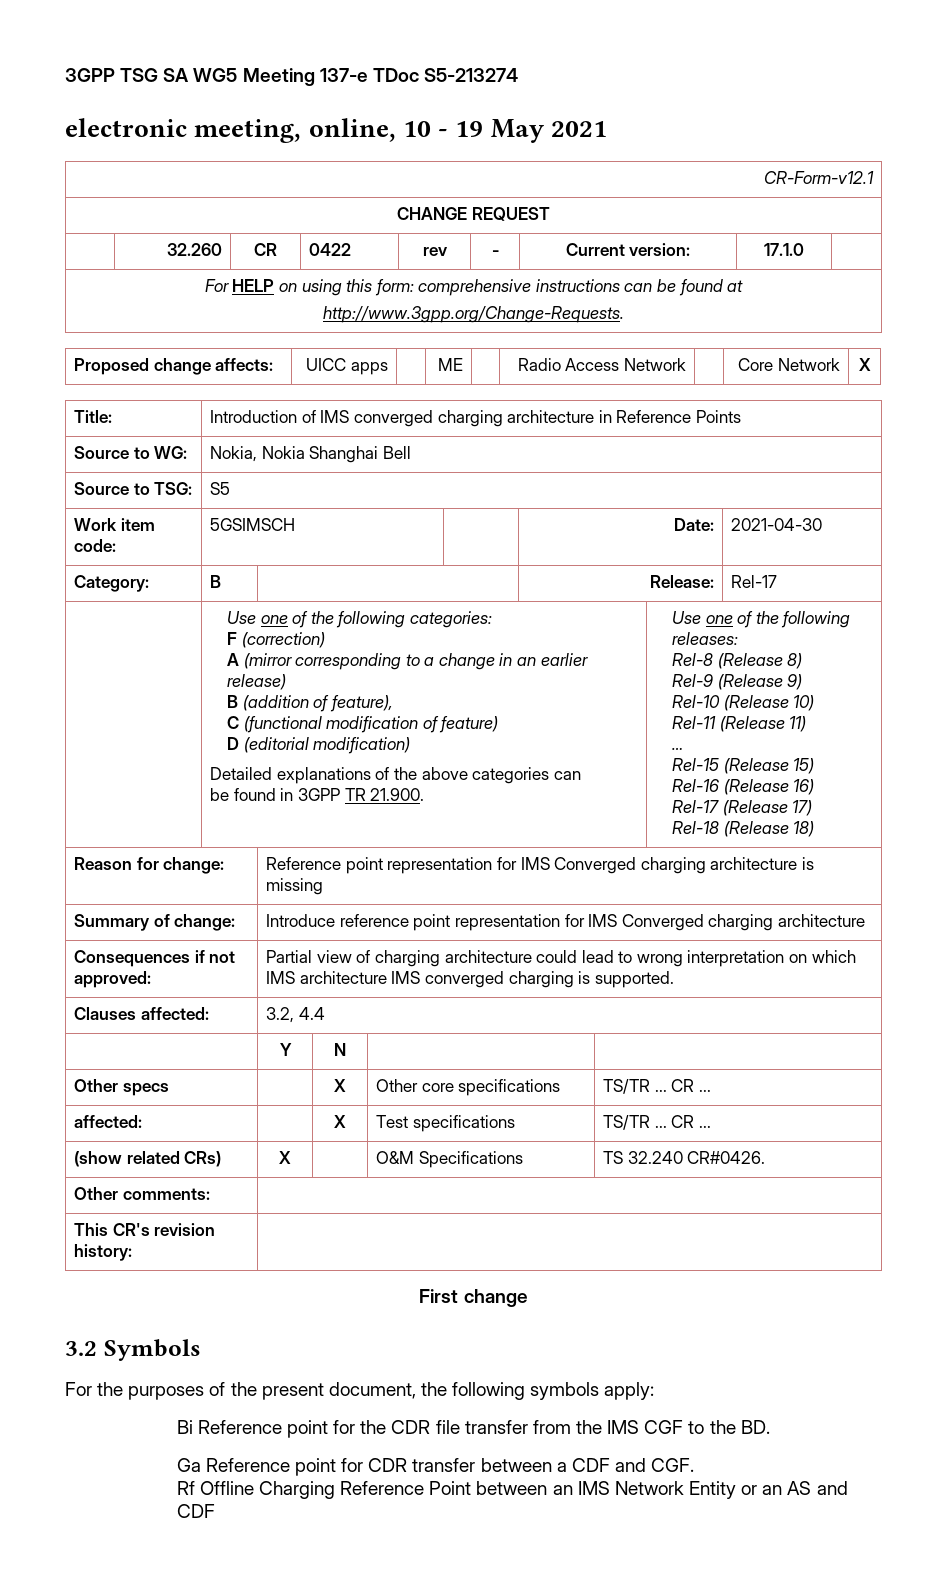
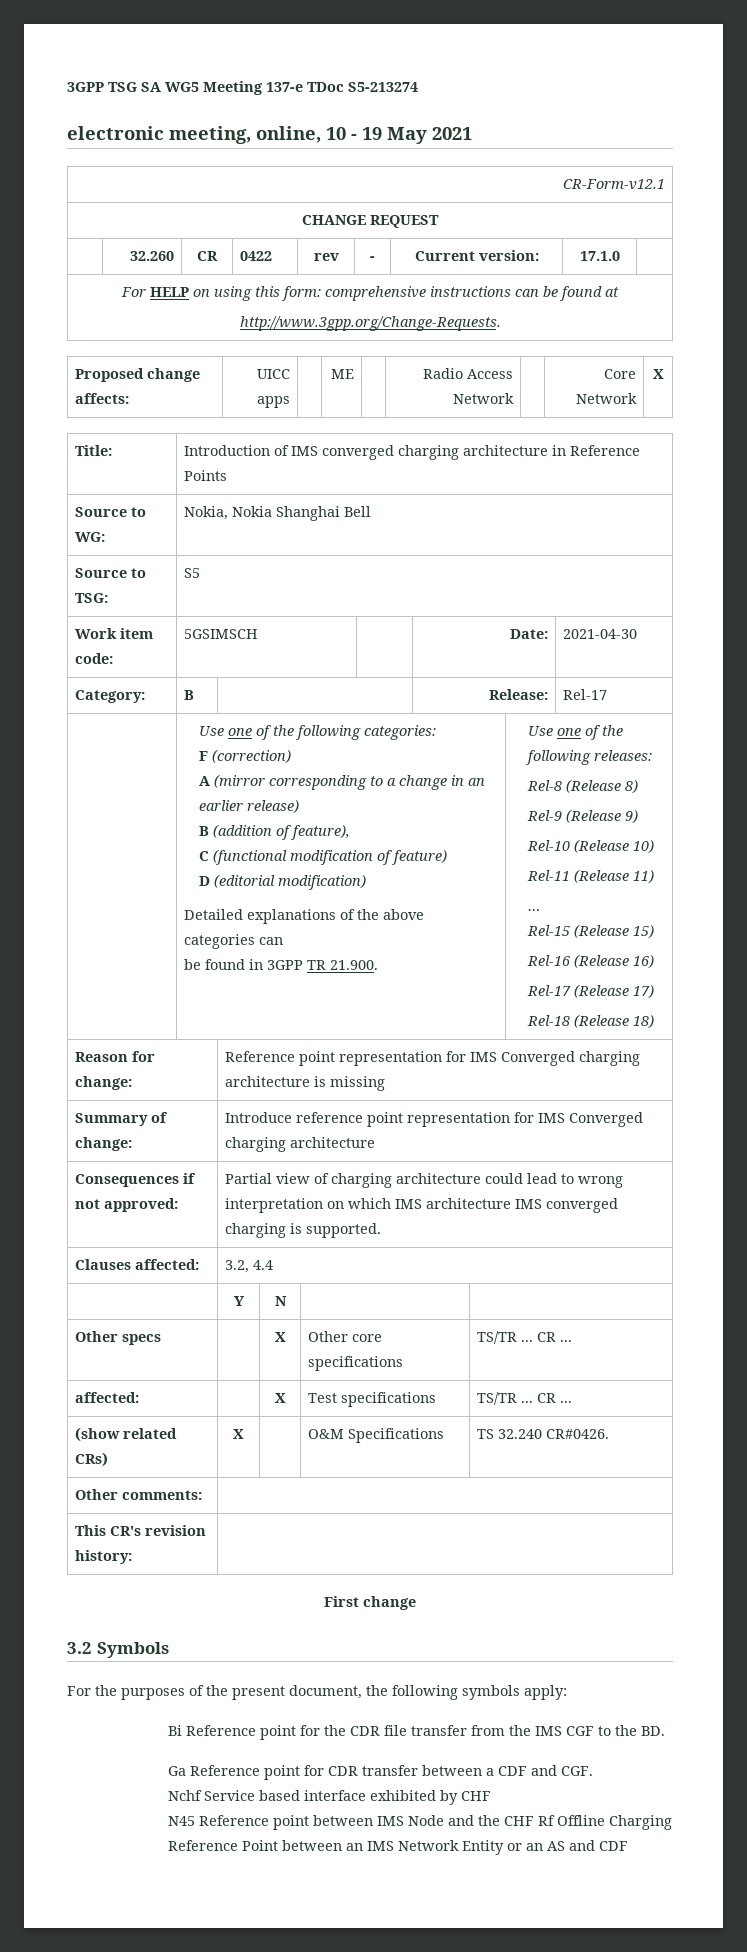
- Rf Offline Charging Reference Point between an IMS Network Entity or an AS and CDF
+ Nchf Service based interface exhibited by CHF
+ N45 Reference point between IMS Node and the CHF Rf Offline Charging Reference Point between an IMS Network Entity or an AS and CDF

